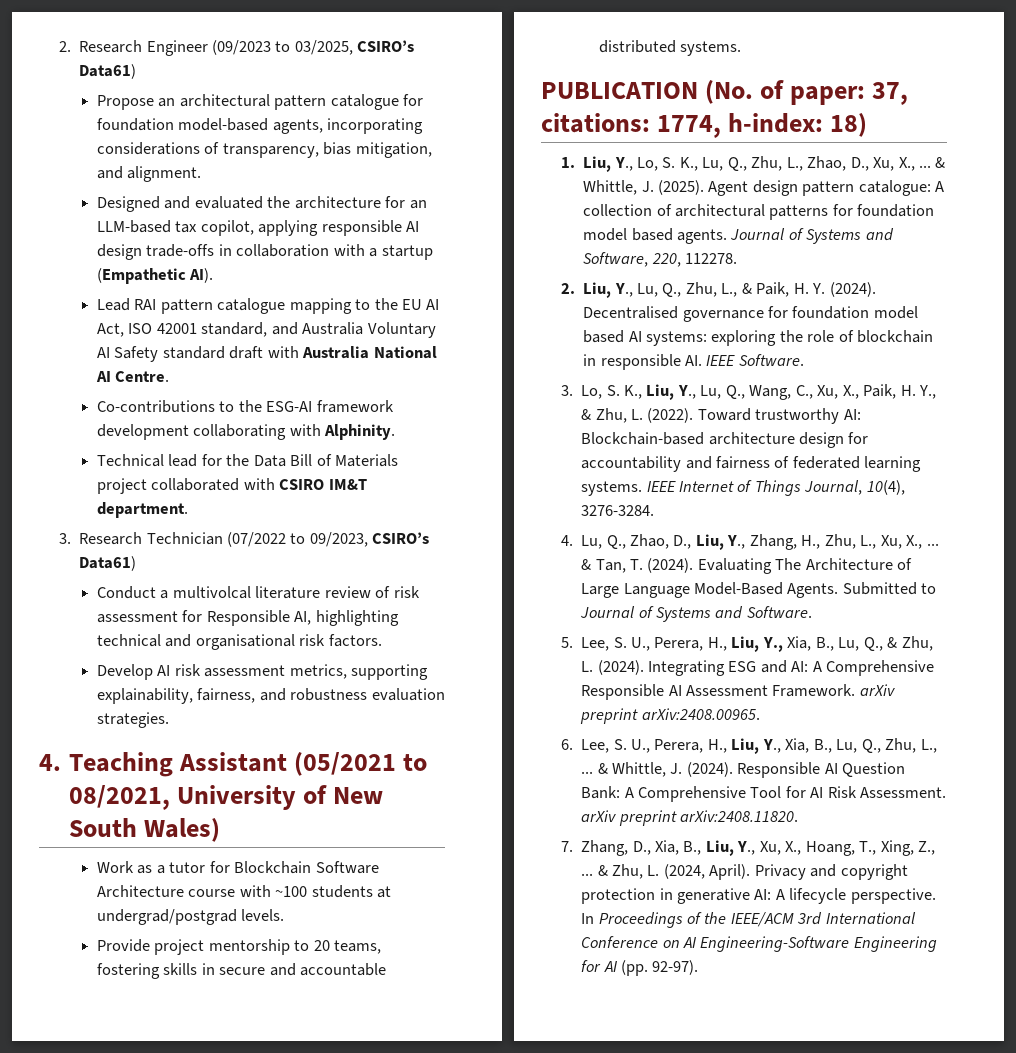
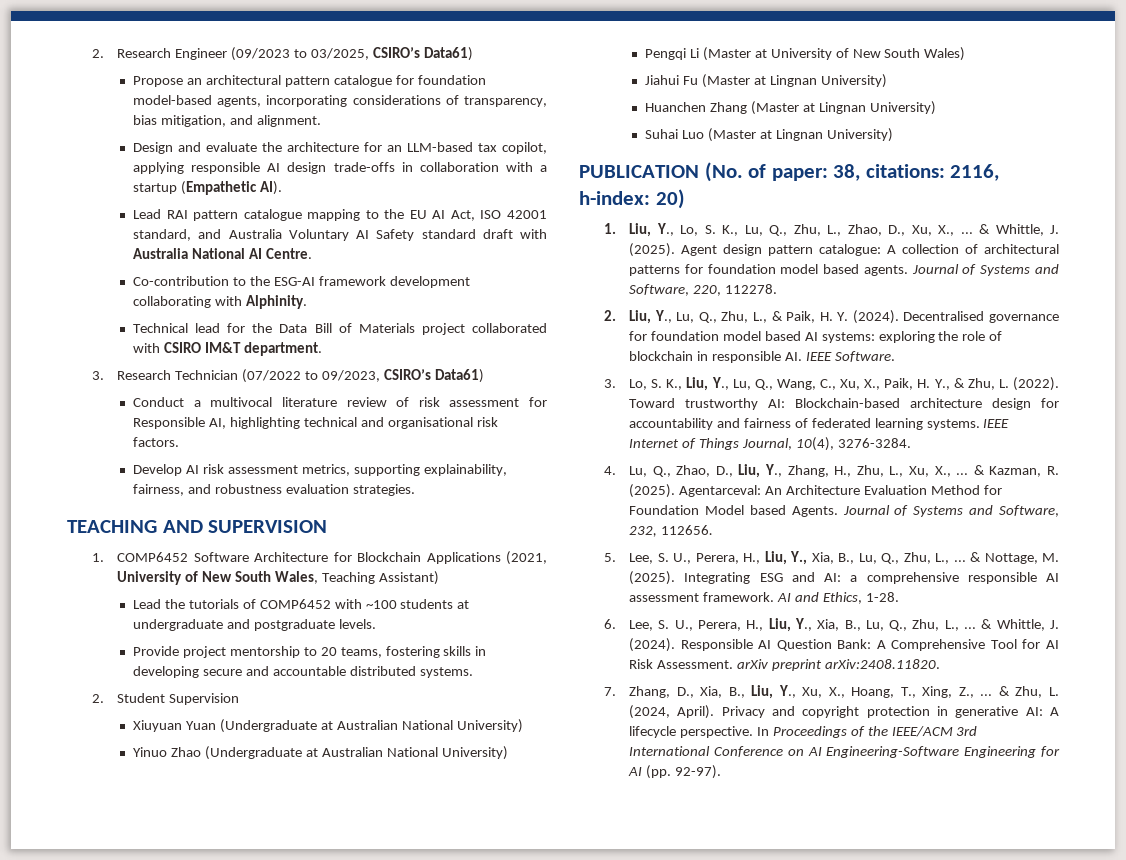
- Designed and evaluated the architecture for an LLM-based tax copilot, applying responsible AI design trade-offs in collaboration with a startup (Empathetic AI).
+ Design and evaluate the architecture for an LLM-based tax copilot, applying responsible AI design trade-offs in collaboration with a startup (Empathetic AI).
- Co-contributions to the ESG-AI framework development collaborating with Alphinity.
+ Co-contribution to the ESG-AI framework development collaborating with Alphinity.
- Conduct a multivolcal literature review of risk assessment for Responsible AI, highlighting technical and organisational risk factors.
+ Conduct a multivocal literature review of risk assessment for Responsible AI, highlighting technical and organisational risk factors.
- 4. Teaching Assistant (05/2021 to 08/2021, University of New South Wales)
- Work as a tutor for Blockchain Software Architecture course with ~100 students at undergrad/postgrad levels.
+ TEACHING AND SUPERVISION
+ 1. COMP6452 Software Architecture for Blockchain Applications (2021, University of New South Wales, Teaching Assistant)
+ Lead the tutorials of COMP6452 with ~100 students at undergraduate and postgraduate levels.
- Provide project mentorship to 20 teams, fostering skills in secure and accountable distributed systems.
+ Provide project mentorship to 20 teams, fostering skills in developing secure and accountable distributed systems.
+ 2. Student Supervision
+ Xiuyuan Yuan (Undergraduate at Australian National University)
+ Yinuo Zhao (Undergraduate at Australian National University)
+ Pengqi Li (Master at University of New South Wales)
+ Jiahui Fu (Master at Lingnan University)
+ Huanchen Zhang (Master at Lingnan University)
+ Suhai Luo (Master at Lingnan University)
- PUBLICATION (No. of paper: 37, citations: 1774, h-index: 18)
+ PUBLICATION (No. of paper: 38, citations: 2116, h-index: 20)
- & Tan, T. (2024). Evaluating The Architecture of Large Language Model-Based Agents. Submitted to Journal of Systems and Software.
+ & Kazman, R. (2025). Agentarceval: An Architecture Evaluation Method for Foundation Model based Agents. Journal of Systems and Software, 232, 112656.
- 5. Lee, S. U., Perera, H., Liu, Y., Xia, B., Lu, Q., & Zhu, L. (2024). Integrating ESG and AI: A Comprehensive Responsible AI Assessment Framework. arXiv preprint arXiv:2408.00965.
+ 5. Lee, S. U., Perera, H., Liu, Y., Xia, B., Lu, Q., Zhu, L., ... & Nottage, M. (2025). Integrating ESG and AI: a comprehensive responsible AI assessment framework. AI and Ethics, 1-28.

